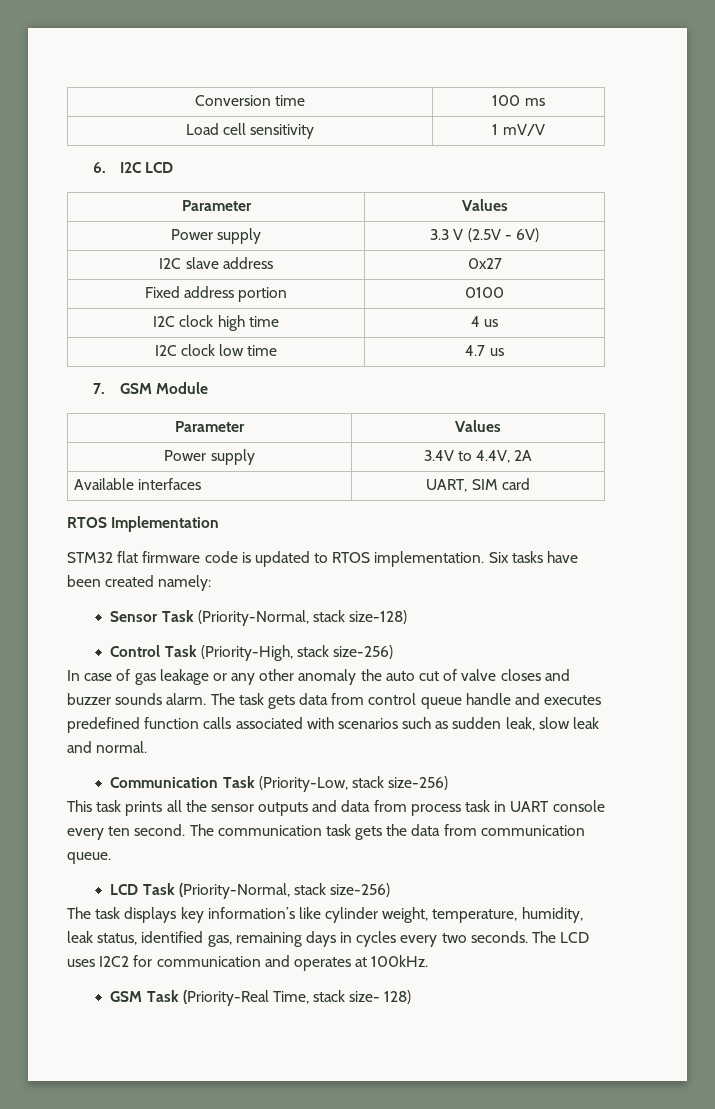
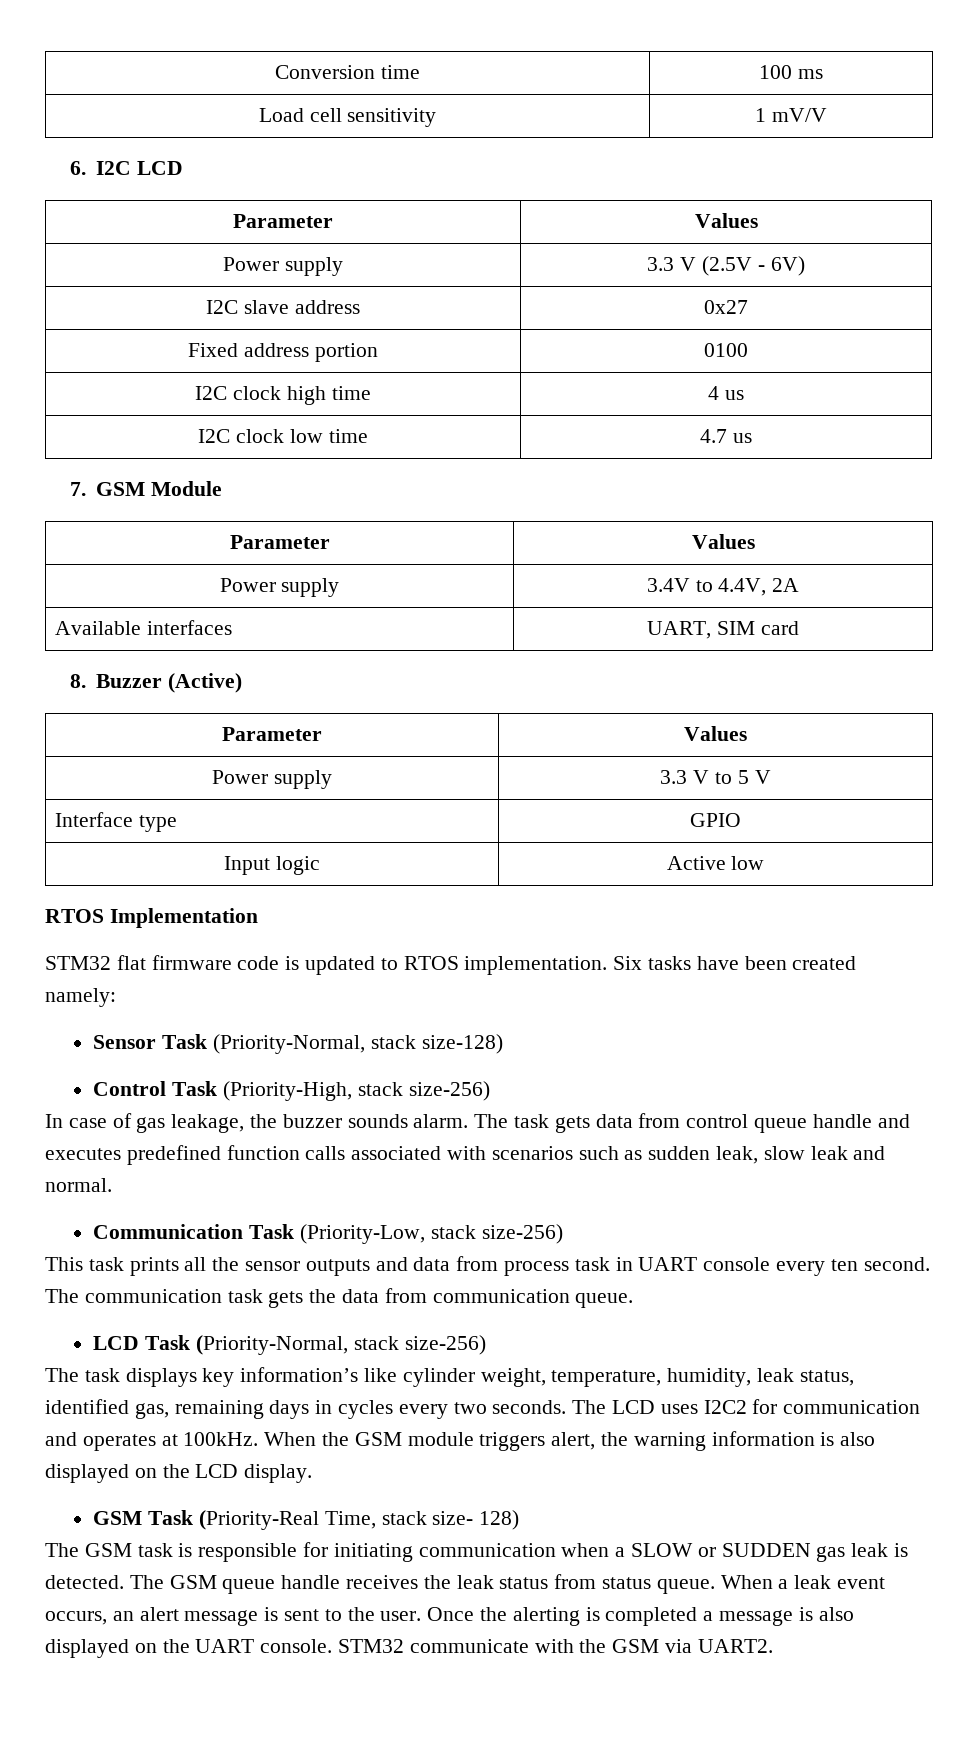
+ 8. Buzzer (Active)
+ Parameter | Values
+ Power supply | 3.3 V to 5 V
+ Interface type | GPIO
+ Input logic | Active low
- In case of gas leakage or any other anomaly the auto cut of valve closes and buzzer sounds alarm.
+ In case of gas leakage, the buzzer sounds alarm.
+ When the GSM module triggers alert, the warning information is also displayed on the LCD display.
+ The GSM task is responsible for initiating communication when a SLOW or SUDDEN gas leak is detected. The GSM queue handle receives the leak status from status queue. When a leak event occurs, an alert message is sent to the user. Once the alerting is completed a message is also displayed on the UART console. STM32 communicate with the GSM via UART2.

